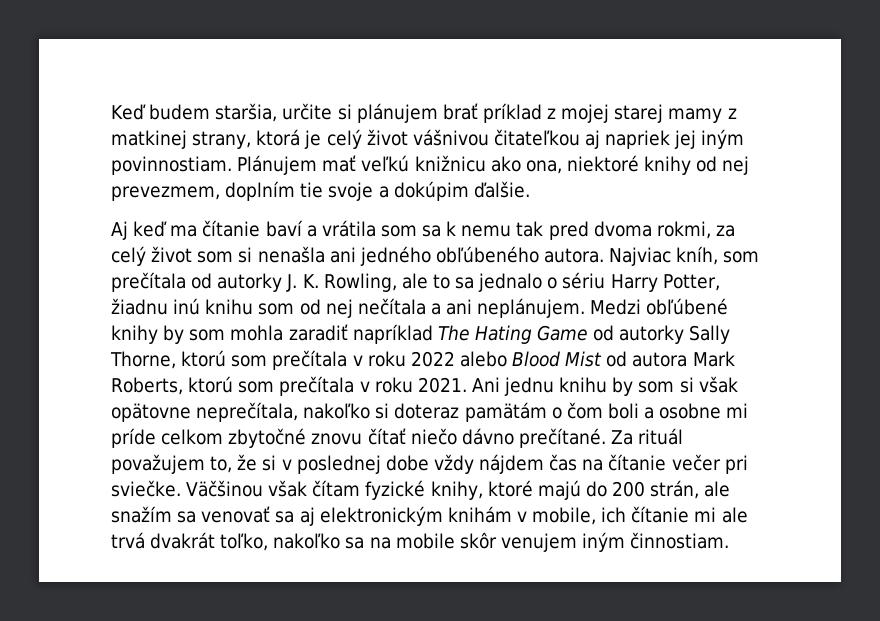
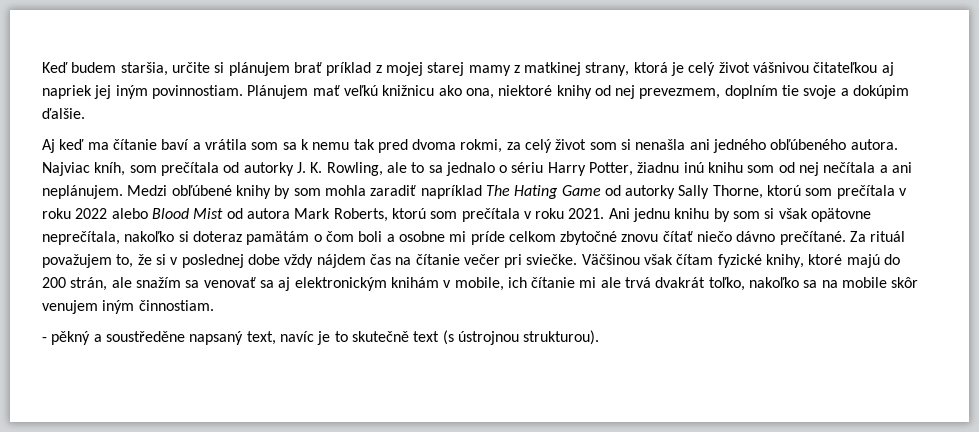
+ - pěkný a soustředěne napsaný text, navíc je to skutečně text (s ústrojnou strukturou).

